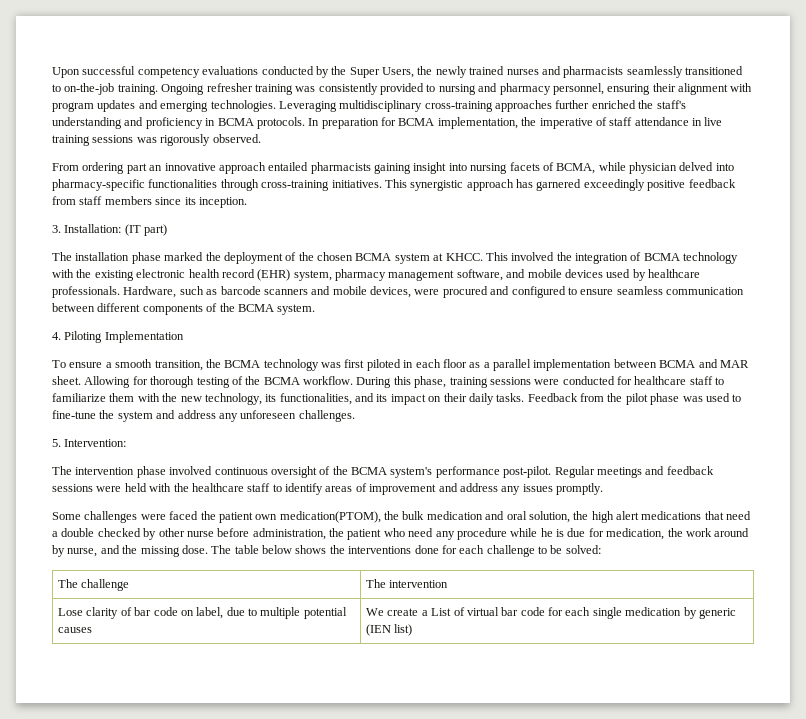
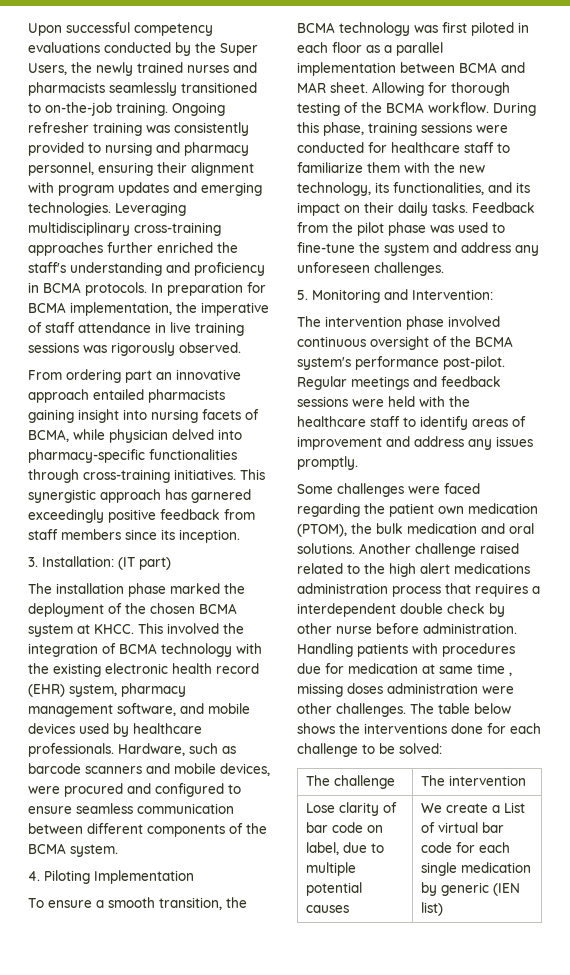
- 5. Intervention:
+ 5. Monitoring and Intervention:
- Some challenges were faced the patient own medication(PTOM), the bulk medication and oral solution, the high alert medications that need a double checked by other nurse before administration, the patient who need any procedure while he is due for medication, the work around by nurse, and the missing dose.
+ Some challenges were faced regarding the patient own medication (PTOM), the bulk medication and oral solutions. Another challenge raised related to the high alert medications administration process that requires a interdependent double check by other nurse before administration. Handling patients with procedures due for medication at same time , missing doses administration were other challenges.

